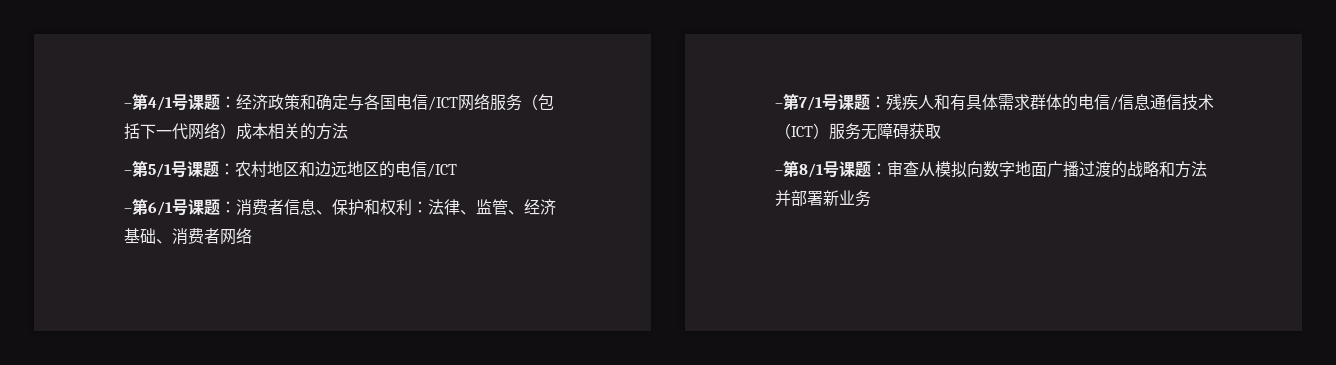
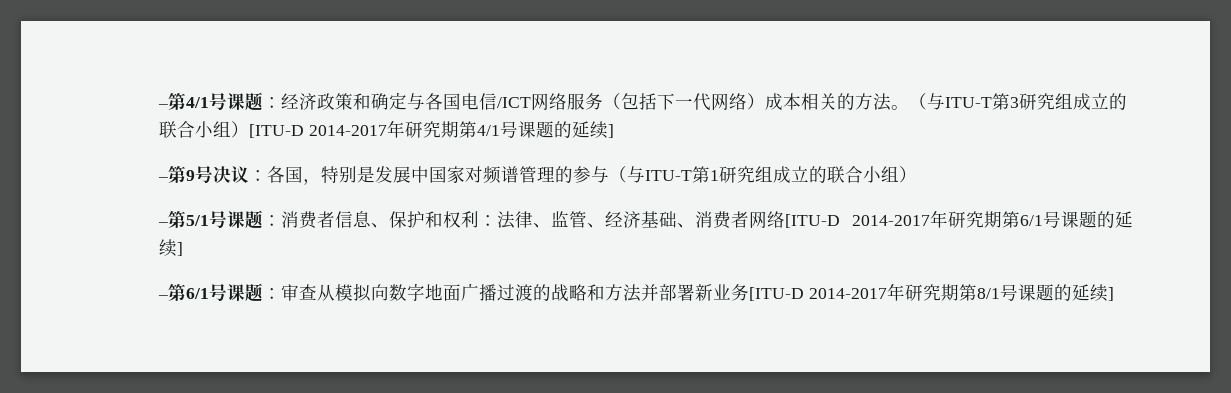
- –第4/1号课题：经济政策和确定与各国电信/ICT网络服务（包括下一代网络）成本相关的方法
+ –第4/1号课题：经济政策和确定与各国电信/ICT网络服务（包括下一代网络）成本相关的方法。（与ITU-T第3研究组成立的联合小组）[ITU-D 2014-2017年研究期第4/1号课题的延续]
+ –第9号决议：各国，特别是发展中国家对频谱管理的参与（与ITU-T第1研究组成立的联合小组）
- –第5/1号课题：农村地区和边远地区的电信/ICT
- –第6/1号课题：消费者信息、保护和权利：法律、监管、经济基础、消费者网络
- –第7/1号课题：残疾人和有具体需求群体的电信/信息通信技术（ICT）服务无障碍获取
- –第8/1号课题：审查从模拟向数字地面广播过渡的战略和方法并部署新业务
+ –第5/1号课题：消费者信息、保护和权利：法律、监管、经济基础、消费者网络[ITU-D 2014-2017年研究期第6/1号课题的延续]
+ –第6/1号课题：审查从模拟向数字地面广播过渡的战略和方法并部署新业务[ITU-D 2014-2017年研究期第8/1号课题的延续]

